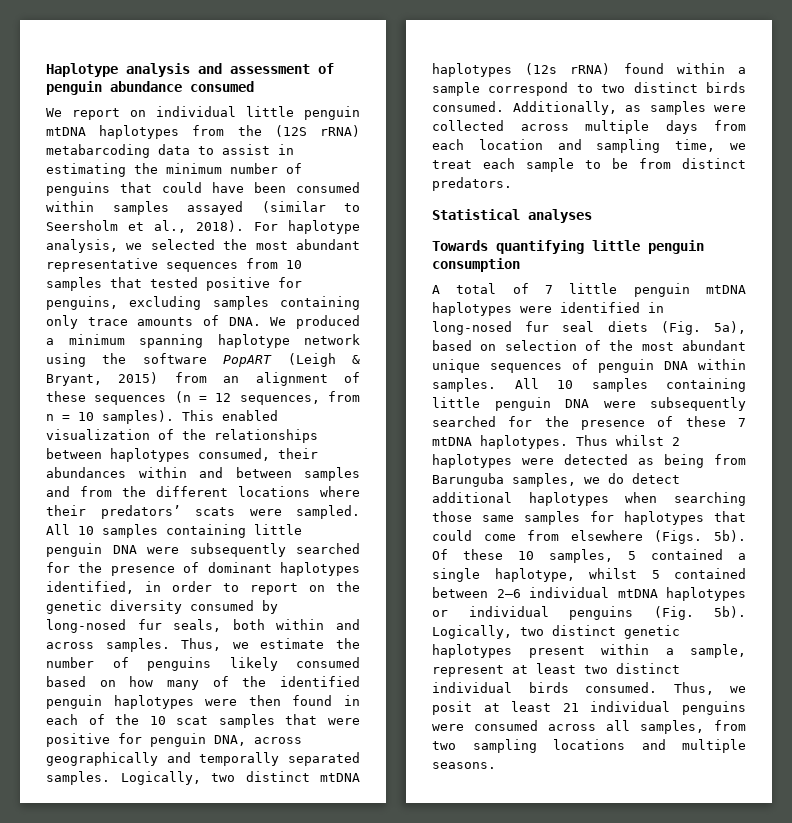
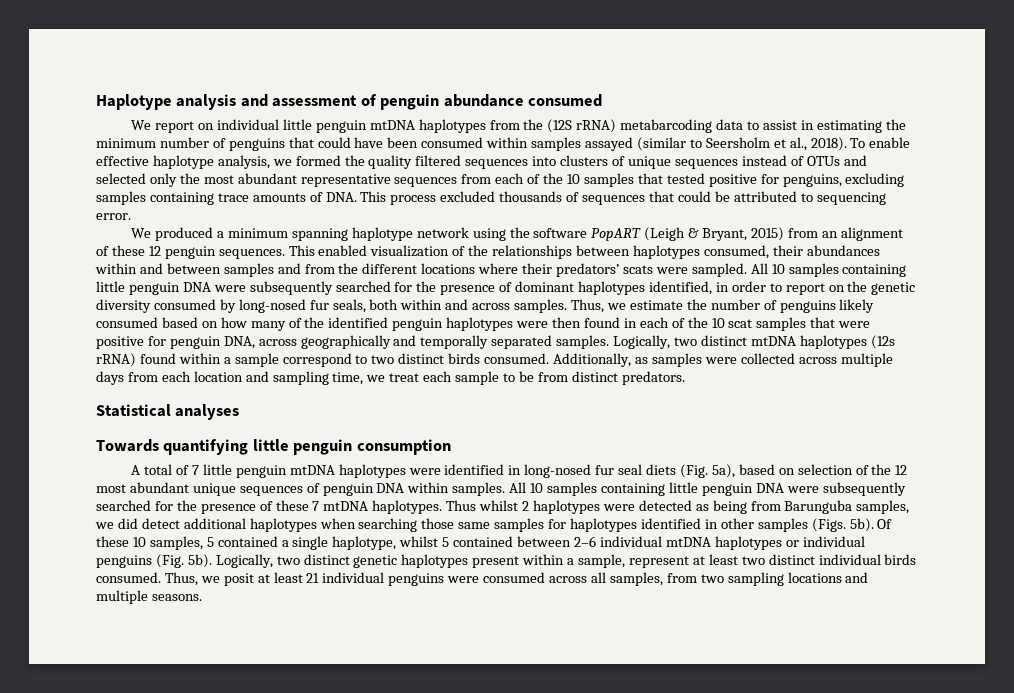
- For haplotype analysis, we selected the most abundant representative sequences from 10 samples that tested positive for penguins, excluding samples containing only trace amounts of DNA. We produced a minimum spanning haplotype network using the software PopART (Leigh & Bryant, 2015) from an alignment of these sequences (n = 12 sequences, from n = 10 samples).
+ To enable effective haplotype analysis, we formed the quality filtered sequences into clusters of unique sequences instead of OTUs and selected only the most abundant representative sequences from each of the 10 samples that tested positive for penguins, excluding samples containing trace amounts of DNA. This process excluded thousands of sequences that could be attributed to sequencing error.
+ We produced a minimum spanning haplotype network using the software PopART (Leigh & Bryant, 2015) from an alignment of these 12 penguin sequences.
- A total of 7 little penguin mtDNA haplotypes were identified in long-nosed fur seal diets (Fig. 5a), based on selection of the most abundant unique sequences of penguin DNA within samples.
+ A total of 7 little penguin mtDNA haplotypes were identified in long-nosed fur seal diets (Fig. 5a), based on selection of the 12 most abundant unique sequences of penguin DNA within samples.
- Thus whilst 2 haplotypes were detected as being from Barunguba samples, we do detect additional haplotypes when searching those same samples for haplotypes that could come from elsewhere (Figs. 5b).
+ Thus whilst 2 haplotypes were detected as being from Barunguba samples, we did detect additional haplotypes when searching those same samples for haplotypes identified in other samples (Figs. 5b).

